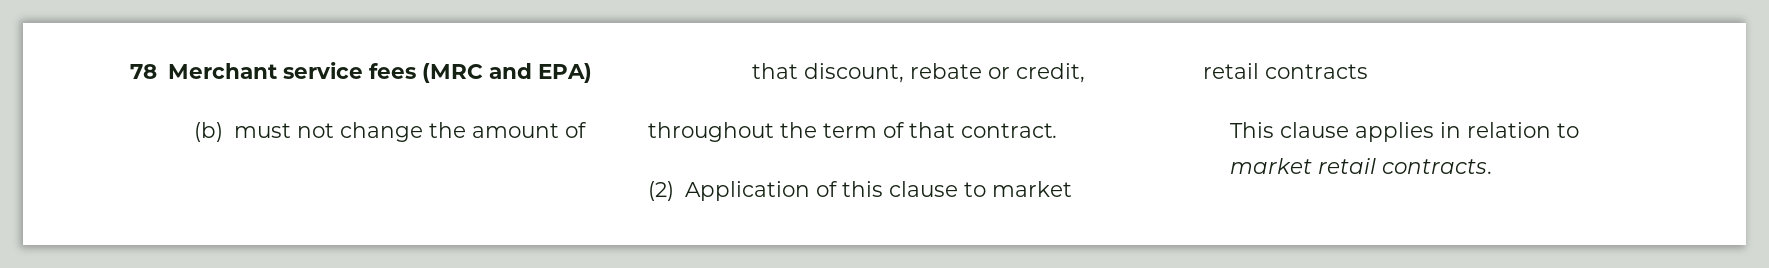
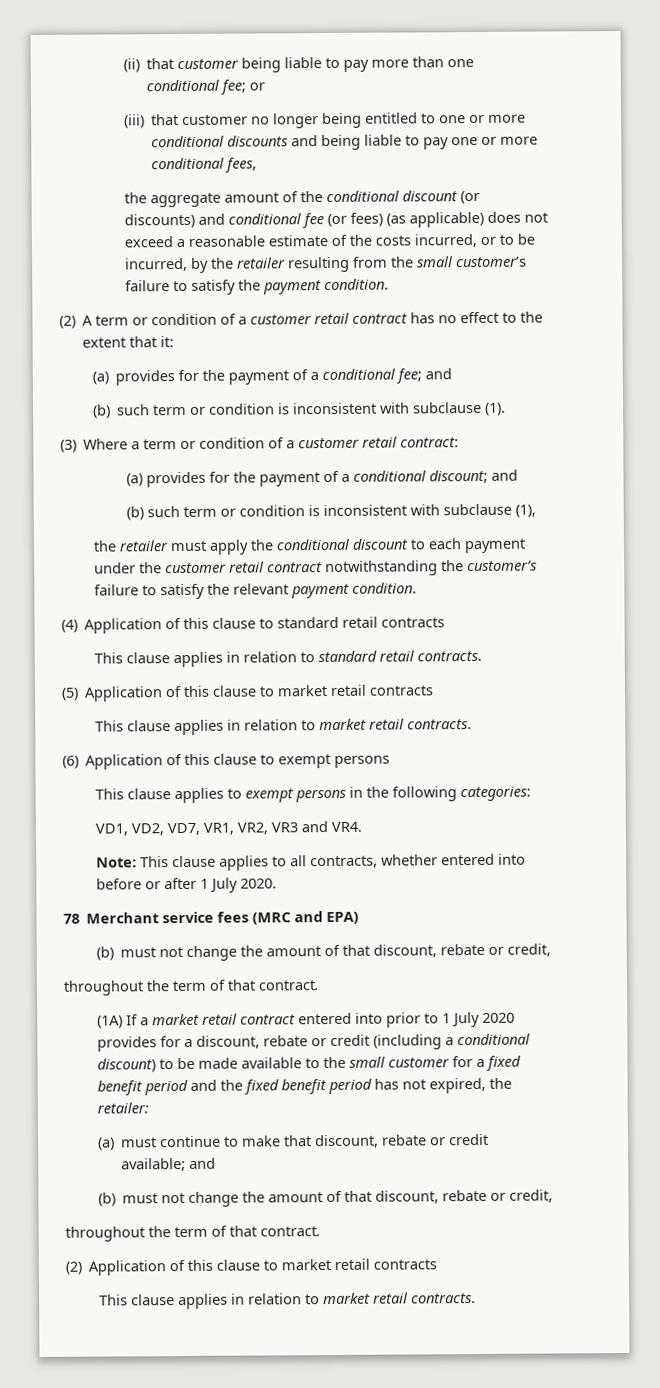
+ (ii) that customer being liable to pay more than one conditional fee; or
+ (iii) that customer no longer being entitled to one or more conditional discounts and being liable to pay one or more conditional fees,
+ the aggregate amount of the conditional discount (or discounts) and conditional fee (or fees) (as applicable) does not exceed a reasonable estimate of the costs incurred, or to be incurred, by the retailer resulting from the small customer’s failure to satisfy the payment condition.
+ (2) A term or condition of a customer retail contract has no effect to the extent that it:
+ (a) provides for the payment of a conditional fee; and
+ (b) such term or condition is inconsistent with subclause (1).
+ (3) Where a term or condition of a customer retail contract:
+ (a) provides for the payment of a conditional discount; and
+ (b) such term or condition is inconsistent with subclause (1),
+ the retailer must apply the conditional discount to each payment under the customer retail contract notwithstanding the customer’s failure to satisfy the relevant payment condition.
+ (4) Application of this clause to standard retail contracts
+ This clause applies in relation to standard retail contracts.
+ (5) Application of this clause to market retail contracts
+ This clause applies in relation to market retail contracts.
+ (6) Application of this clause to exempt persons
+ This clause applies to exempt persons in the following categories:
+ VD1, VD2, VD7, VR1, VR2, VR3 and VR4.
+ Note: This clause applies to all contracts, whether entered into before or after 1 July 2020.
+ (1A) If a market retail contract entered into prior to 1 July 2020 provides for a discount, rebate or credit (including a conditional discount) to be made available to the small customer for a fixed benefit period and the fixed benefit period has not expired, the retailer:
+ (a) must continue to make that discount, rebate or credit available; and
+ (b) must not change the amount of that discount, rebate or credit,
+ throughout the term of that contract.

